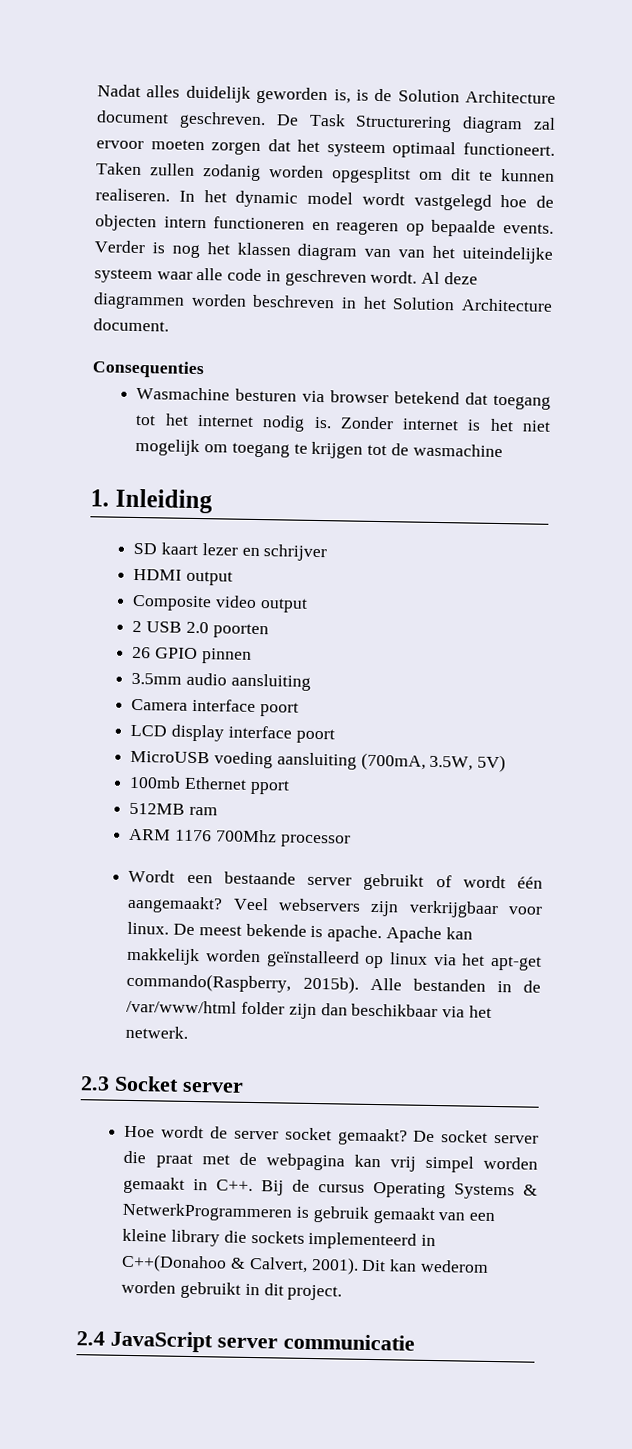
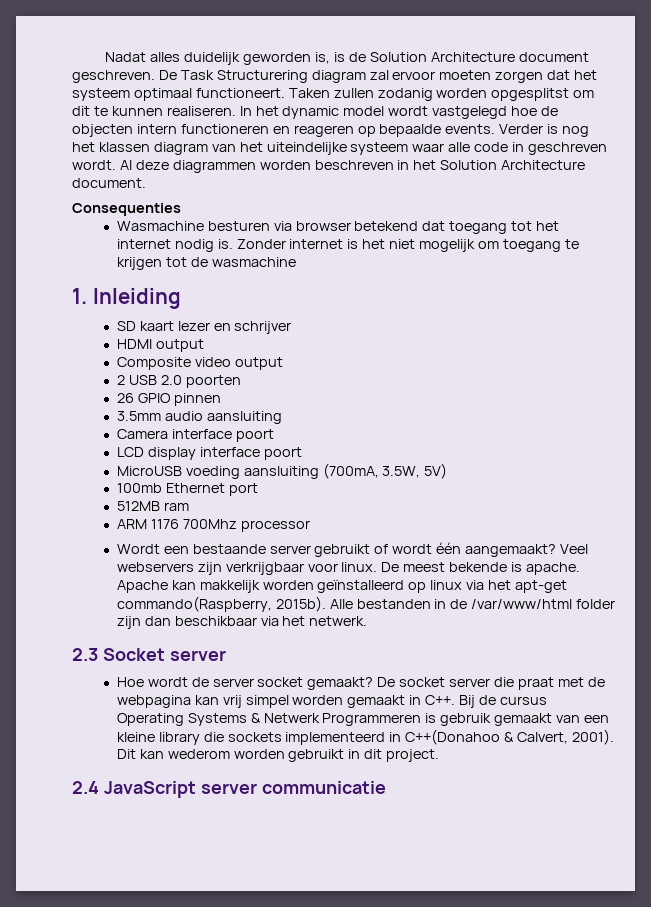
- Verder is nog het klassen diagram van van het uiteindelijke systeem waar alle code in geschreven wordt.
+ Verder is nog het klassen diagram van het uiteindelijke systeem waar alle code in geschreven wordt.
- 100mb Ethernet pport
+ 100mb Ethernet port
- De socket server die praat met de webpagina kan vrij simpel worden gemaakt in C++. Bij de cursus Operating Systems & NetwerkProgrammeren is gebruik gemaakt van een kleine library die sockets implementeerd in C++(Donahoo & Calvert, 2001).
+ De socket server die praat met de webpagina kan vrij simpel worden gemaakt in C++. Bij de cursus Operating Systems & Netwerk Programmeren is gebruik gemaakt van een kleine library die sockets implementeerd in C++(Donahoo & Calvert, 2001).

